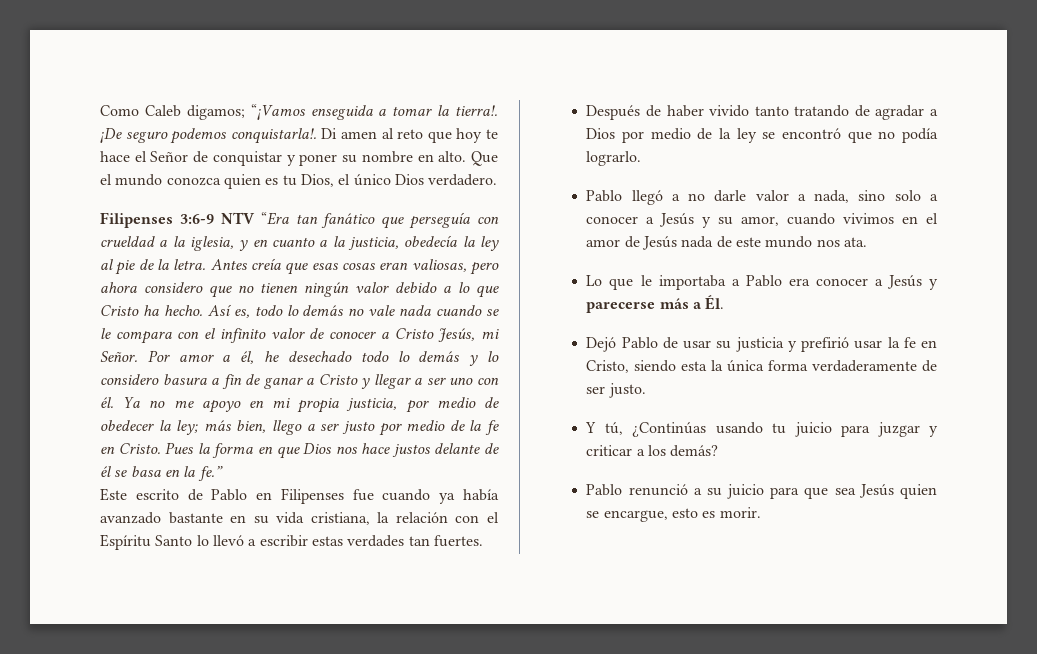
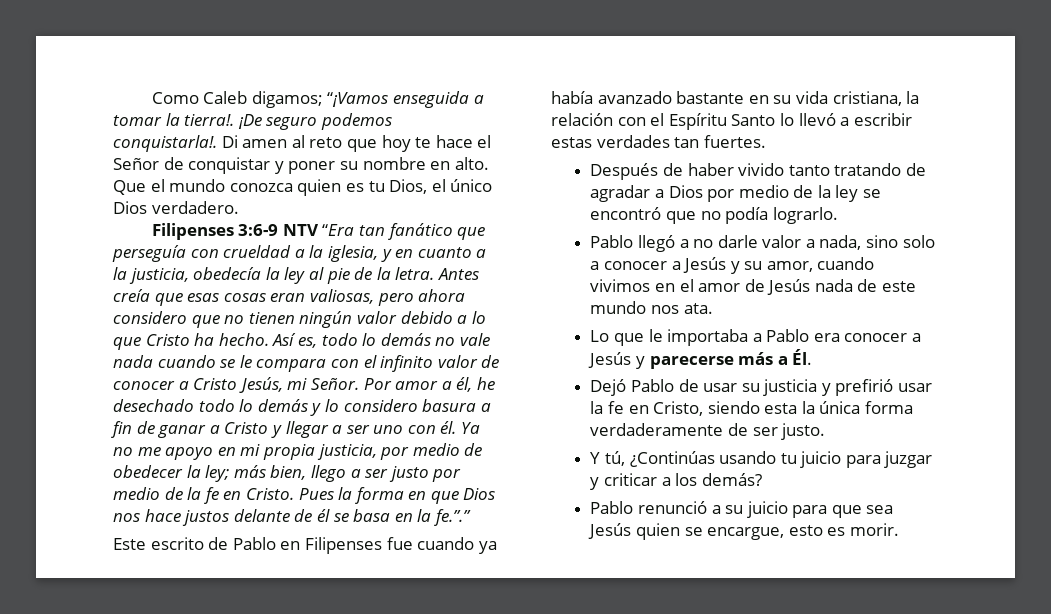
- Pues la forma en que Dios nos hace justos delante de él se basa en la fe.”
+ Pues la forma en que Dios nos hace justos delante de él se basa en la fe.”.”

